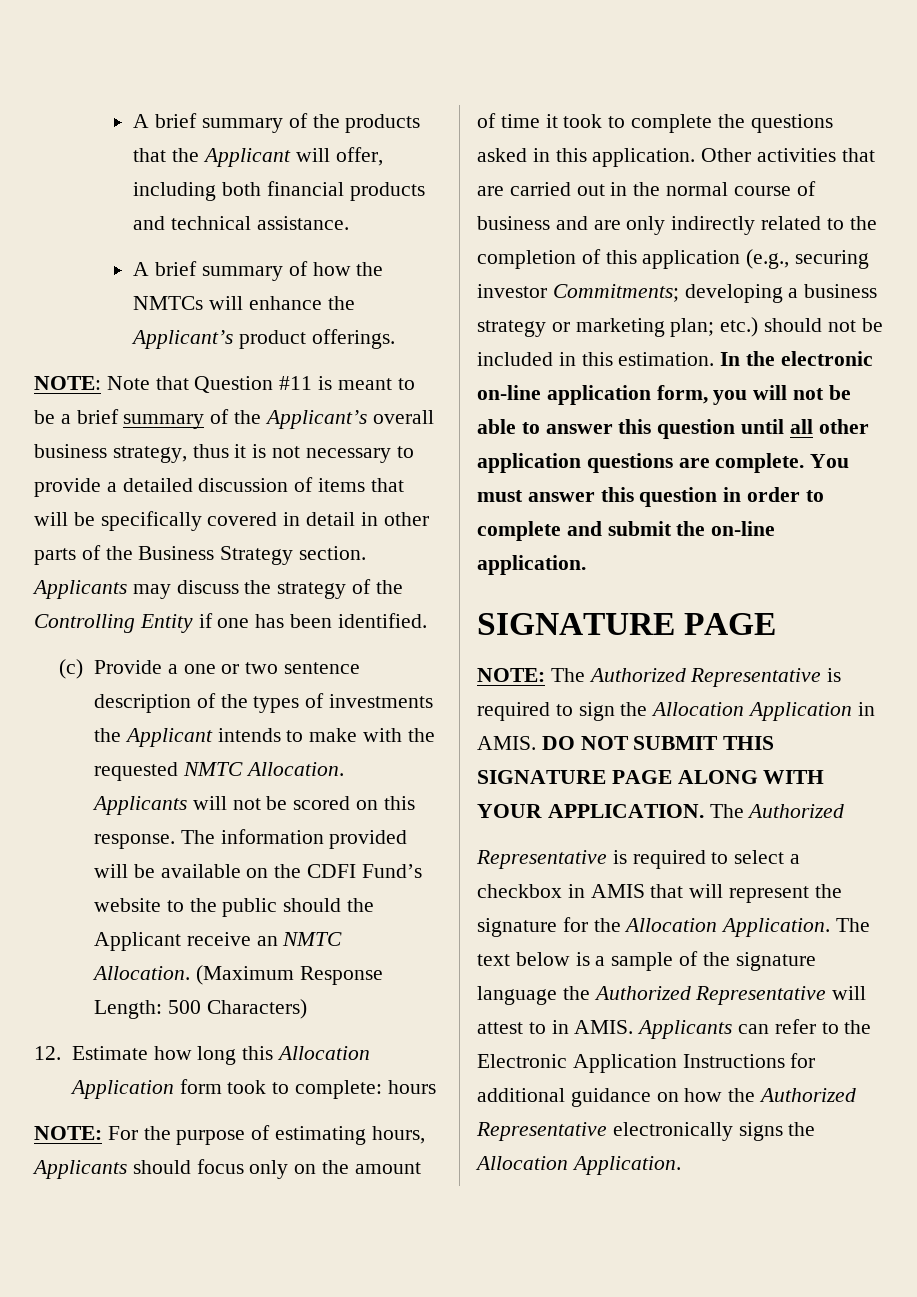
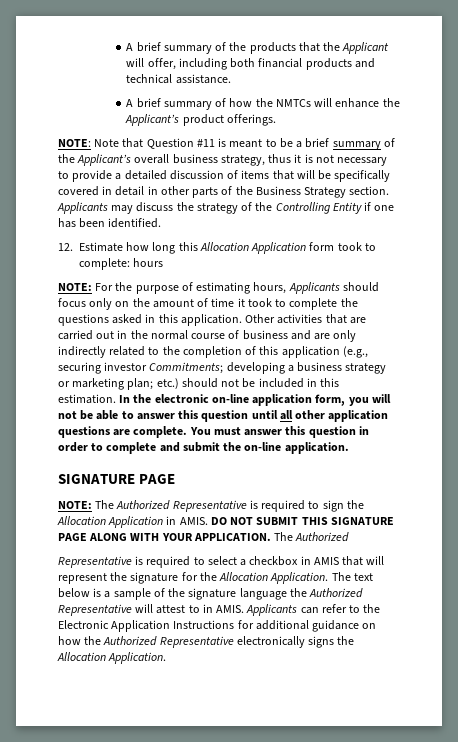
- (c) Provide a one or two sentence description of the types of investments the Applicant intends to make with the requested NMTC Allocation. Applicants will not be scored on this response. The information provided will be available on the CDFI Fund’s website to the public should the Applicant receive an NMTC Allocation. (Maximum Response Length: 500 Characters)

